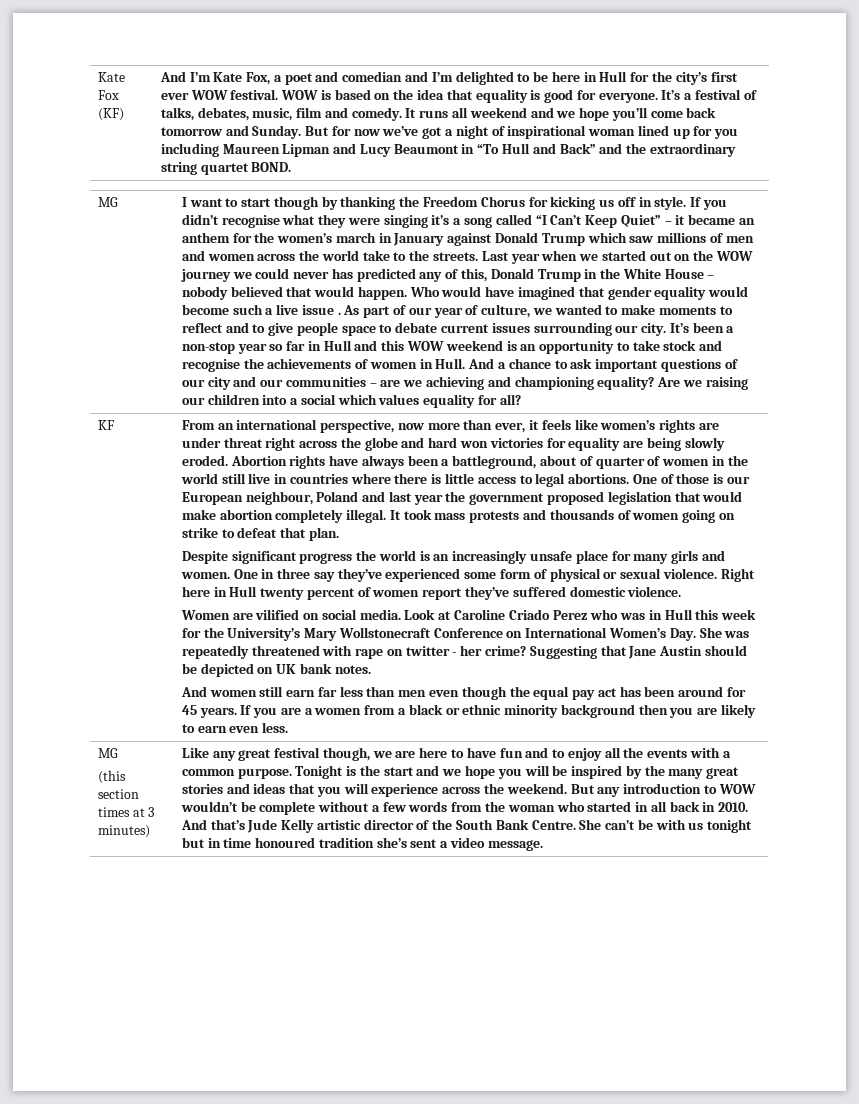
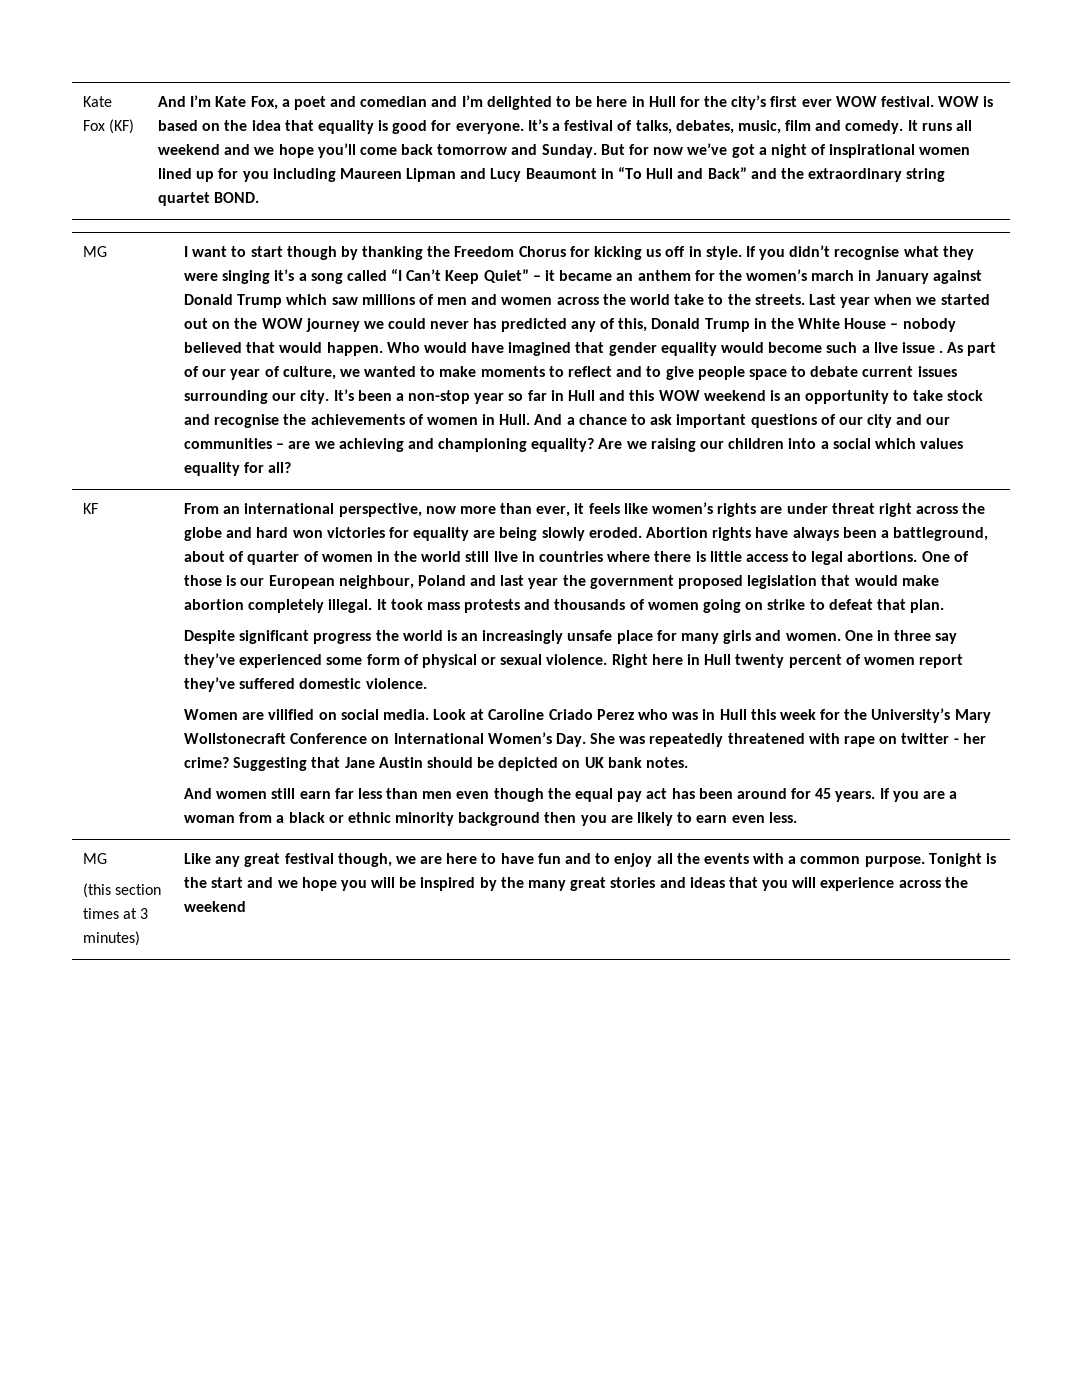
- But for now we’ve got a night of inspirational woman lined up for you including Maureen Lipman and Lucy Beaumont in “To Hull and Back” and the extraordinary string quartet BOND.
+ But for now we’ve got a night of inspirational women lined up for you including Maureen Lipman and Lucy Beaumont in “To Hull and Back” and the extraordinary string quartet BOND.
- If you are a women from a black or ethnic minority background then you are likely to earn even less.
+ If you are a woman from a black or ethnic minority background then you are likely to earn even less.
- Tonight is the start and we hope you will be inspired by the many great stories and ideas that you will experience across the weekend. But any introduction to WOW wouldn’t be complete without a few words from the woman who started in all back in 2010. And that’s Jude Kelly artistic director of the South Bank Centre. She can’t be with us tonight but in time honoured tradition she’s sent a video message.
+ Tonight is the start and we hope you will be inspired by the many great stories and ideas that you will experience across the weekend

